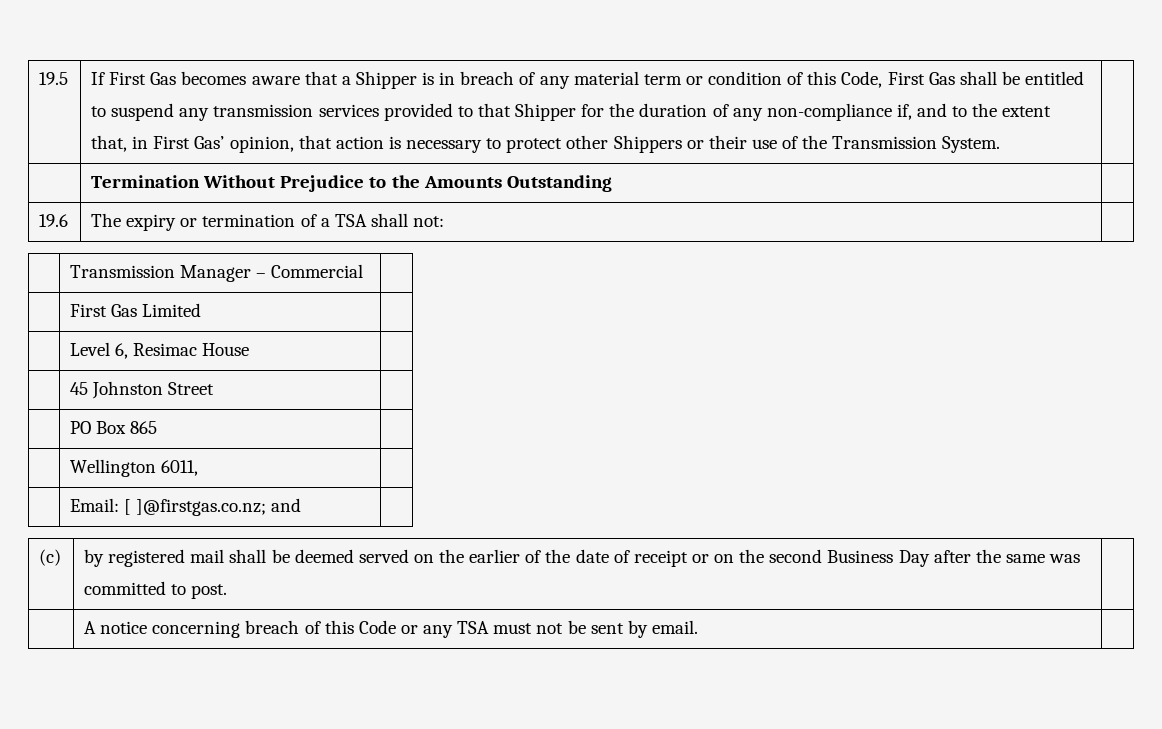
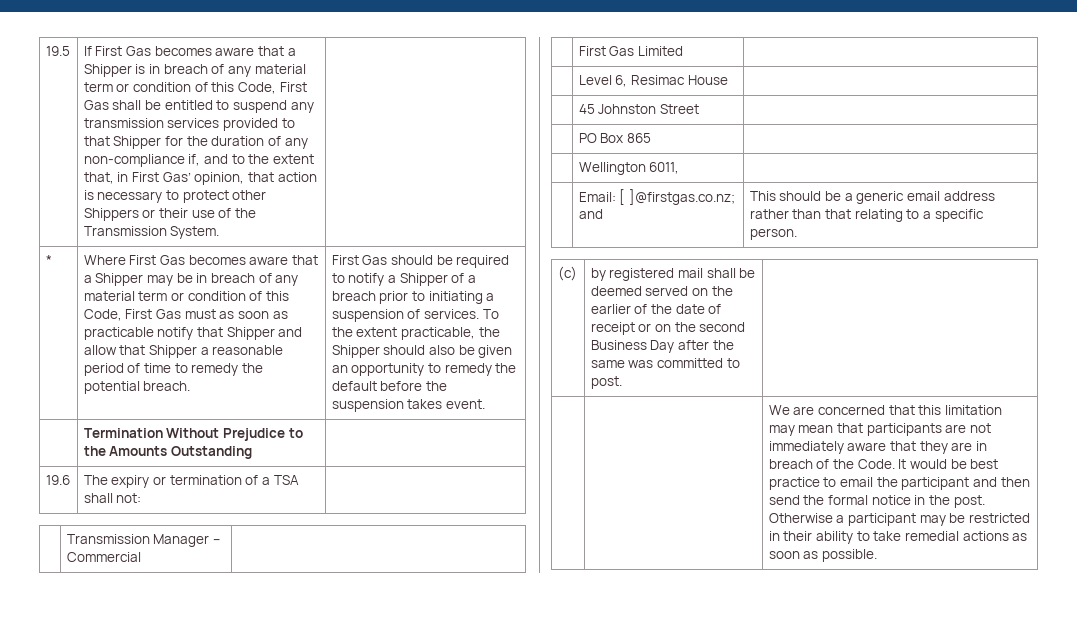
+ * | Where First Gas becomes aware that a Shipper may be in breach of any material term or condition of this Code, First Gas must as soon as practicable notify that Shipper and allow that Shipper a reasonable period of time to remedy the potential breach. | First Gas should be required to notify a Shipper of a breach prior to initiating a suspension of services. To the extent practicable, the Shipper should also be given an opportunity to remedy the default before the suspension takes event.
- | Email: [ ]@firstgas.co.nz; and |
+ | Email: [ ]@firstgas.co.nz; and | This should be a generic email address rather than that relating to a specific person.
- A notice concerning breach of this Code or any TSA must not be sent by email.
+ We are concerned that this limitation may mean that participants are not immediately aware that they are in breach of the Code. It would be best practice to email the participant and then send the formal notice in the post. Otherwise a participant may be restricted in their ability to take remedial actions as soon as possible.

